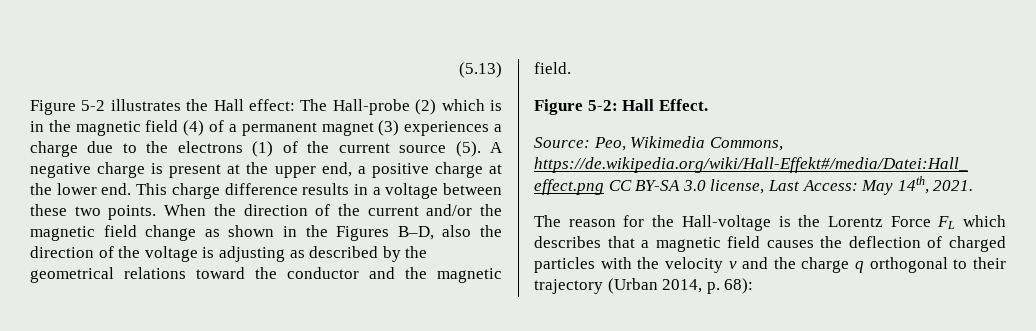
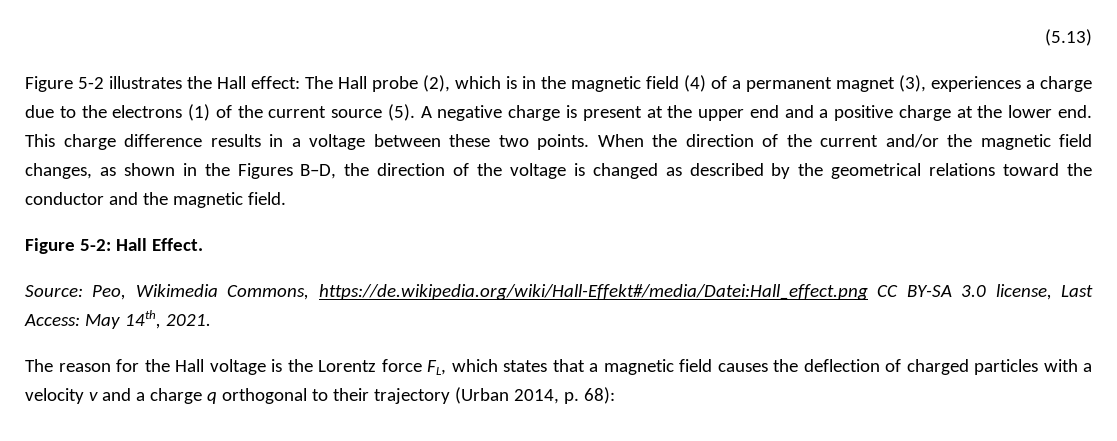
- Figure 5-2 illustrates the Hall effect: The Hall-probe (2) which is in the magnetic field (4) of a permanent magnet (3) experiences a charge due to the electrons (1) of the current source (5).
+ Figure 5-2 illustrates the Hall effect: The Hall probe (2), which is in the magnetic field (4) of a permanent magnet (3), experiences a charge due to the electrons (1) of the current source (5).
- A negative charge is present at the upper end, a positive charge at the lower end.
+ A negative charge is present at the upper end and a positive charge at the lower end.
- When the direction of the current and/or the magnetic field change as shown in the Figures B–D, also the direction of the voltage is adjusting as described by the geometrical relations toward the conductor and the magnetic field.
+ When the direction of the current and/or the magnetic field changes, as shown in the Figures B–D, the direction of the voltage is changed as described by the geometrical relations toward the conductor and the magnetic field.
- The reason for the Hall-voltage is the Lorentz Force FL which describes that a magnetic field causes the deflection of charged particles with the velocity v and the charge q orthogonal to their trajectory (Urban 2014, p. 68):
+ The reason for the Hall voltage is the Lorentz force FL, which states that a magnetic field causes the deflection of charged particles with a velocity v and a charge q orthogonal to their trajectory (Urban 2014, p. 68):

